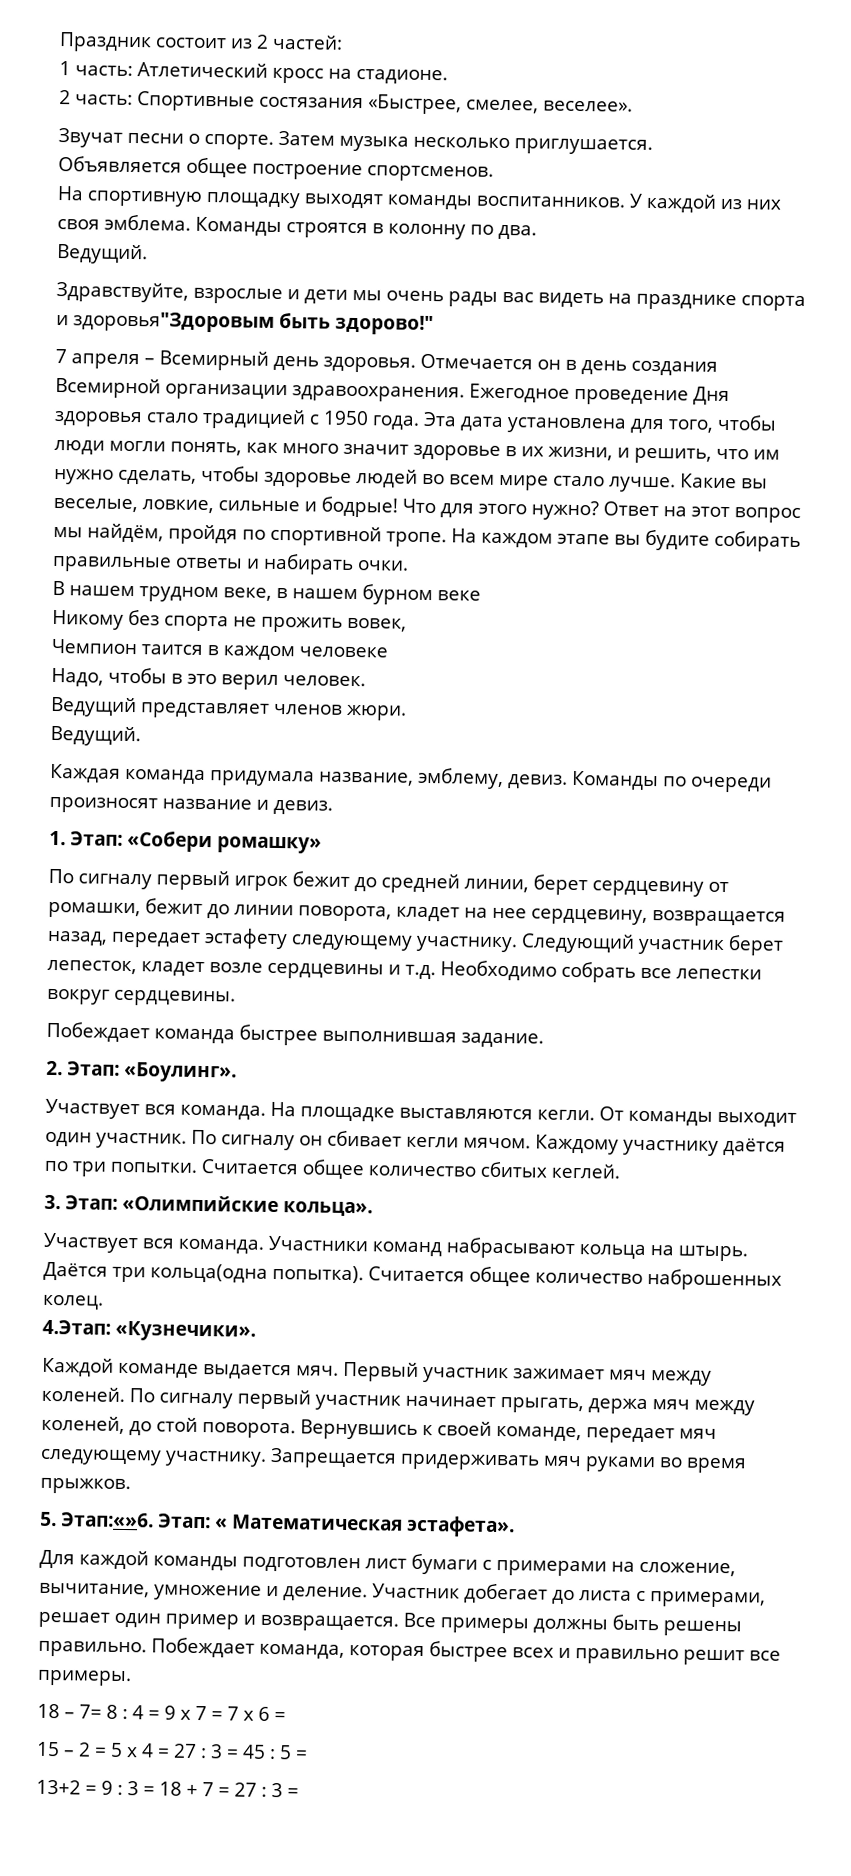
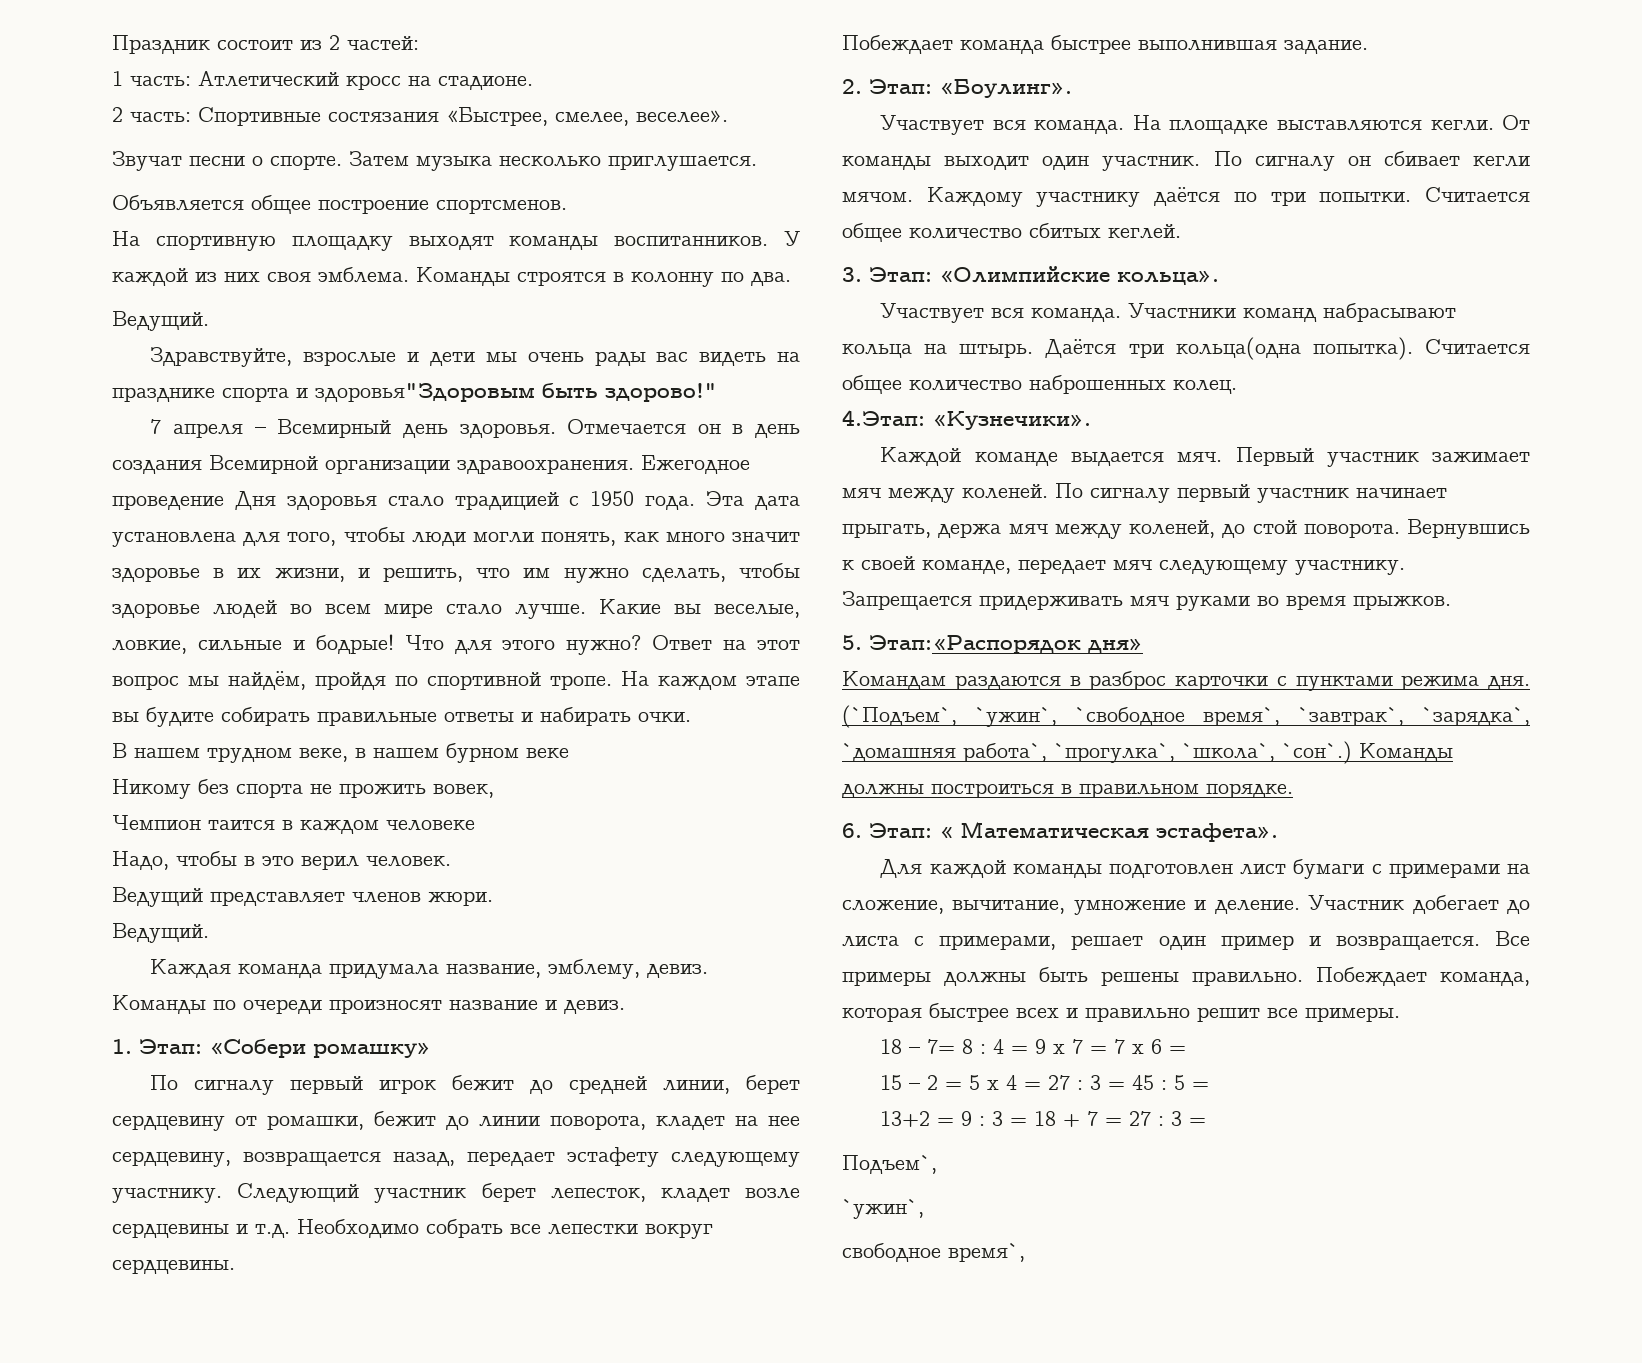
- 5. Этап:«»6. Этап: « Математическая эстафета».
+ 5. Этап:«Распорядок дня»
+ Командам раздаются в разброс карточки с пунктами режима дня. (`Подъем`, `ужин`, `свободное время`, `завтрак`, `зарядка`, `домашняя работа`, `прогулка`, `школа`, `сон`.) Команды должны построиться в правильном порядке.
+ 6. Этап: « Математическая эстафета».
+ Подъем`,
+ `ужин`,
+ свободное время`,

